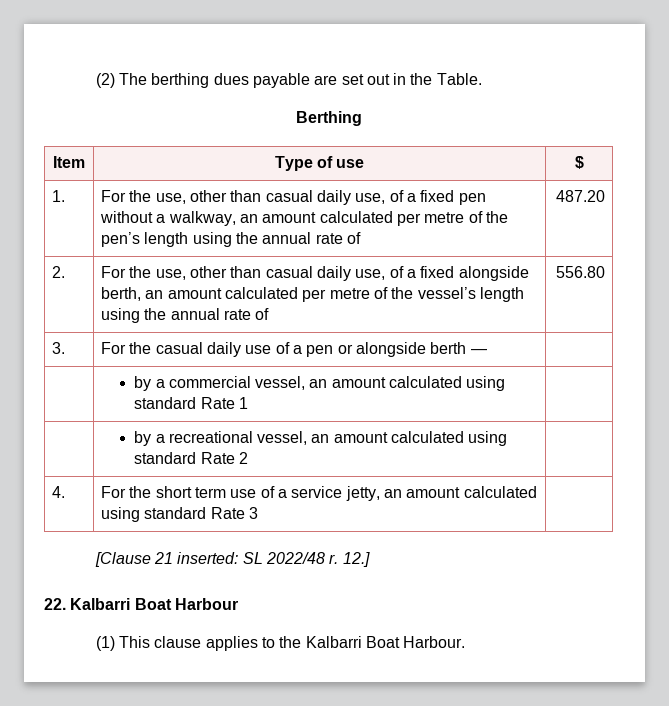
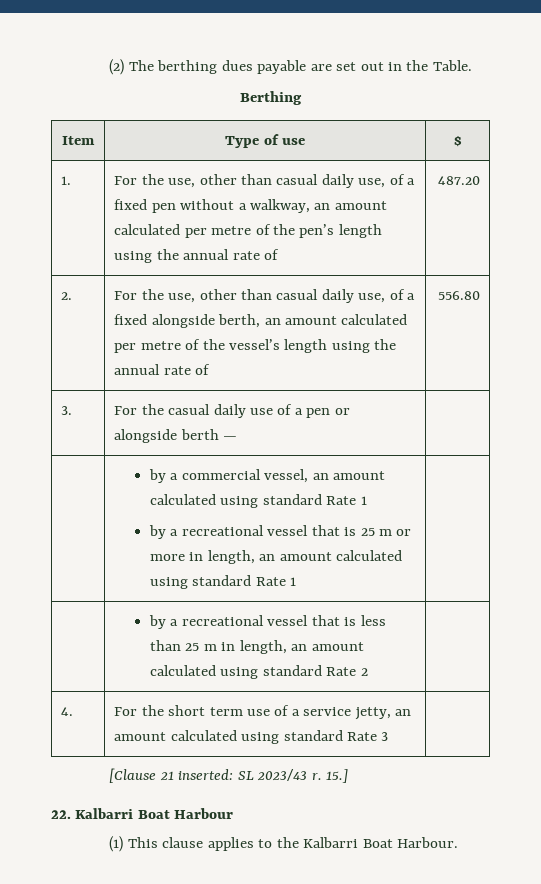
- | by a commercial vessel, an amount calculated using standard Rate 1 |
- | by a recreational vessel, an amount calculated using standard Rate 2 |
+ | by a commercial vessel, an amount calculated using standard Rate 1
+ by a recreational vessel that is 25 m or more in length, an amount calculated using standard Rate 1 |
+ | by a recreational vessel that is less than 25 m in length, an amount calculated using standard Rate 2 |
- [Clause 21 inserted: SL 2022/48 r. 12.]
+ [Clause 21 inserted: SL 2023/43 r. 15.]

